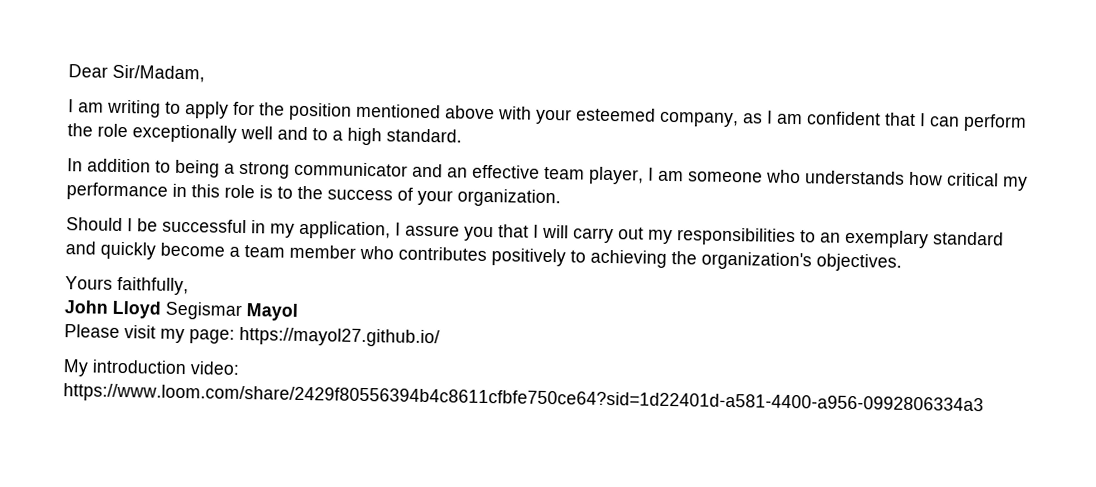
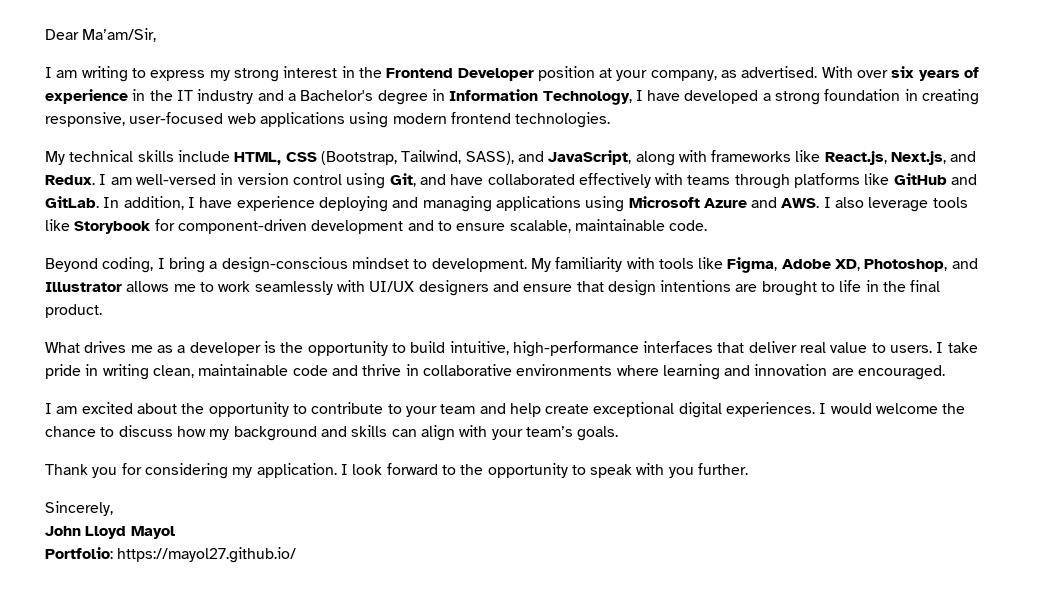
- Dear Sir/Madam,
+ Dear Ma’am/Sir,
- I am writing to apply for the position mentioned above with your esteemed company, as I am confident that I can perform the role exceptionally well and to a high standard.
- In addition to being a strong communicator and an effective team player, I am someone who understands how critical my performance in this role is to the success of your organization.
- Should I be successful in my application, I assure you that I will carry out my responsibilities to an exemplary standard and quickly become a team member who contributes positively to achieving the organization's objectives.
- Yours faithfully,
+ I am writing to express my strong interest in the Frontend Developer position at your company, as advertised. With over six years of experience in the IT industry and a Bachelor's degree in Information Technology, I have developed a strong foundation in creating responsive, user-focused web applications using modern frontend technologies.
+ My technical skills include HTML, CSS (Bootstrap, Tailwind, SASS), and JavaScript, along with frameworks like React.js, Next.js, and Redux. I am well-versed in version control using Git, and have collaborated effectively with teams through platforms like GitHub and GitLab. In addition, I have experience deploying and managing applications using Microsoft Azure and AWS. I also leverage tools like Storybook for component-driven development and to ensure scalable, maintainable code.
+ Beyond coding, I bring a design-conscious mindset to development. My familiarity with tools like Figma, Adobe XD, Photoshop, and Illustrator allows me to work seamlessly with UI/UX designers and ensure that design intentions are brought to life in the final product.
+ What drives me as a developer is the opportunity to build intuitive, high-performance interfaces that deliver real value to users. I take pride in writing clean, maintainable code and thrive in collaborative environments where learning and innovation are encouraged.
+ I am excited about the opportunity to contribute to your team and help create exceptional digital experiences. I would welcome the chance to discuss how my background and skills can align with your team’s goals.
+ Thank you for considering my application. I look forward to the opportunity to speak with you further.
+ Sincerely,
- John Lloyd Segismar Mayol
+ John Lloyd Mayol
- Please visit my page: https://mayol27.github.io/
- My introduction video: https://www.loom.com/share/2429f80556394b4c8611cfbfe750ce64?sid=1d22401d-a581-4400-a956-0992806334a3
+ Portfolio: https://mayol27.github.io/

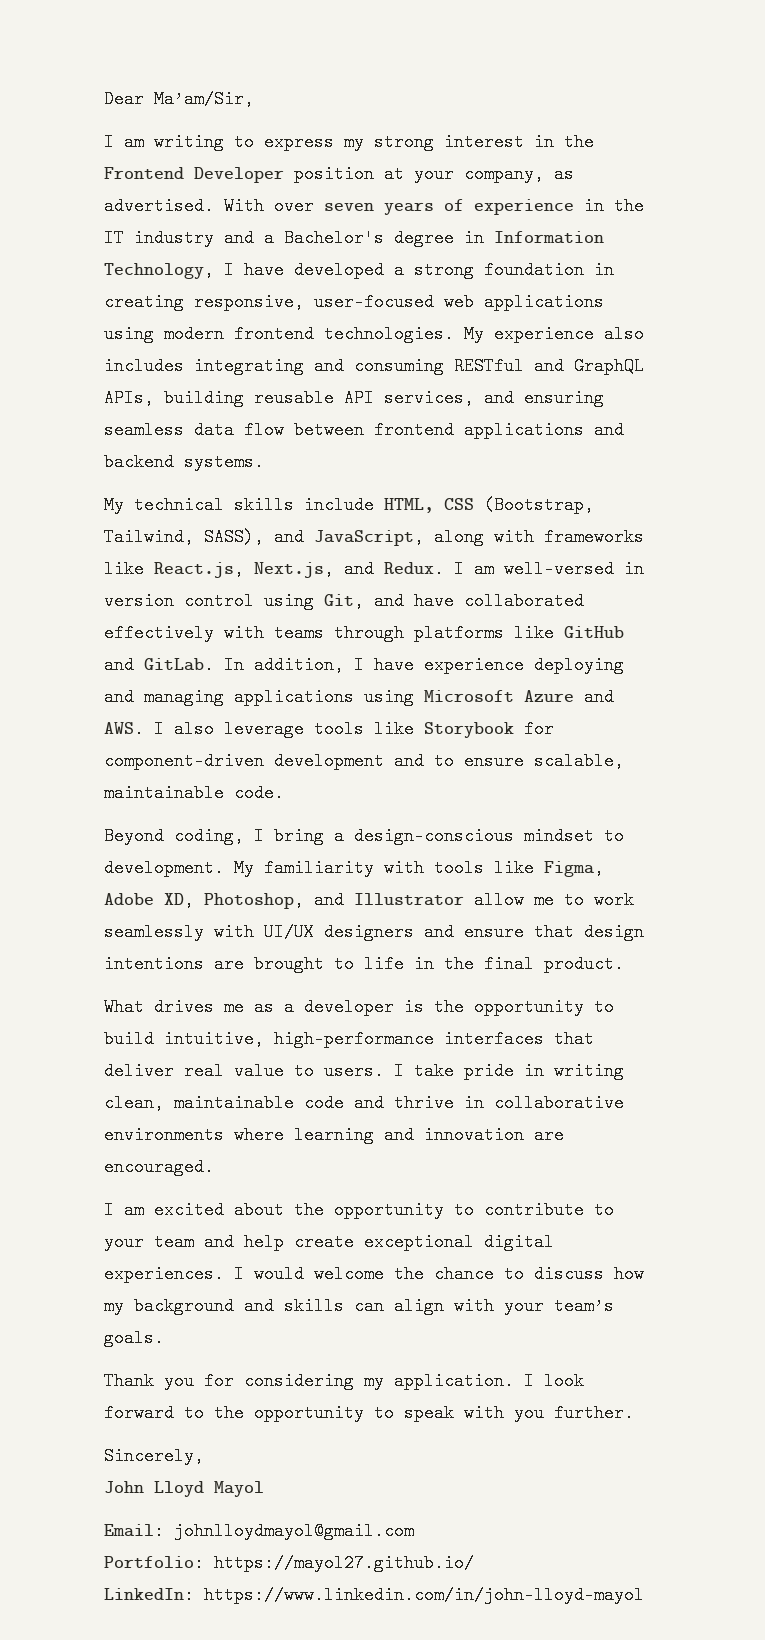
- With over six years of experience in the IT industry and a Bachelor's degree in Information Technology, I have developed a strong foundation in creating responsive, user-focused web applications using modern frontend technologies.
+ With over seven years of experience in the IT industry and a Bachelor's degree in Information Technology, I have developed a strong foundation in creating responsive, user-focused web applications using modern frontend technologies. My experience also includes integrating and consuming RESTful and GraphQL APIs, building reusable API services, and ensuring seamless data flow between frontend applications and backend systems.
- My familiarity with tools like Figma, Adobe XD, Photoshop, and Illustrator allows me to work seamlessly with UI/UX designers and ensure that design intentions are brought to life in the final product.
+ My familiarity with tools like Figma, Adobe XD, Photoshop, and Illustrator allow me to work seamlessly with UI/UX designers and ensure that design intentions are brought to life in the final product.
+ Email: johnlloydmayol@gmail.com
+ LinkedIn: https://www.linkedin.com/in/john-lloyd-mayol

